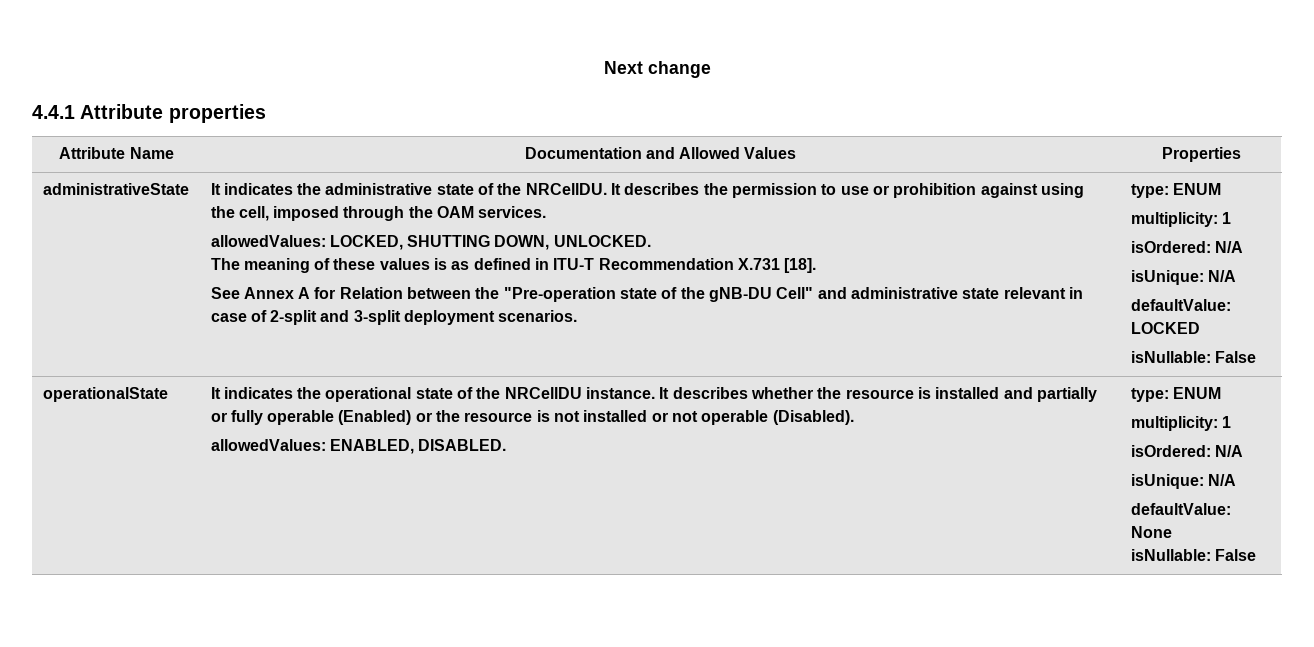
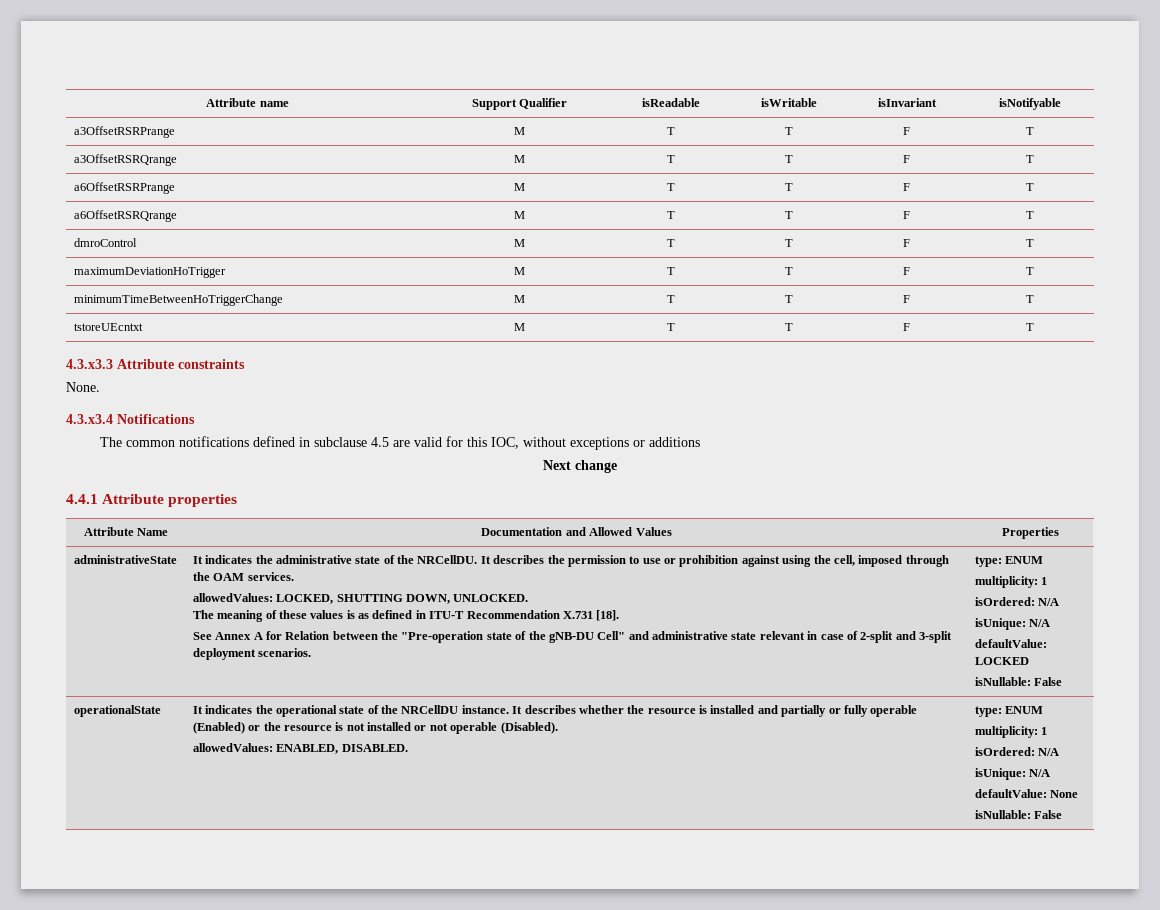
+ Attribute name | Support Qualifier | isReadable | isWritable | isInvariant | isNotifyable
+ a3OffsetRSRPrange | M | T | T | F | T
+ a3OffsetRSRQrange | M | T | T | F | T
+ a6OffsetRSRPrange | M | T | T | F | T
+ a6OffsetRSRQrange | M | T | T | F | T
+ dmroControl | M | T | T | F | T
+ maximumDeviationHoTrigger | M | T | T | F | T
+ minimumTimeBetweenHoTriggerChange | M | T | T | F | T
+ tstoreUEcntxt | M | T | T | F | T
+ 4.3.x3.3 Attribute constraints
+ None.
+ 4.3.x3.4 Notifications
+ The common notifications defined in subclause 4.5 are valid for this IOC, without exceptions or additions

